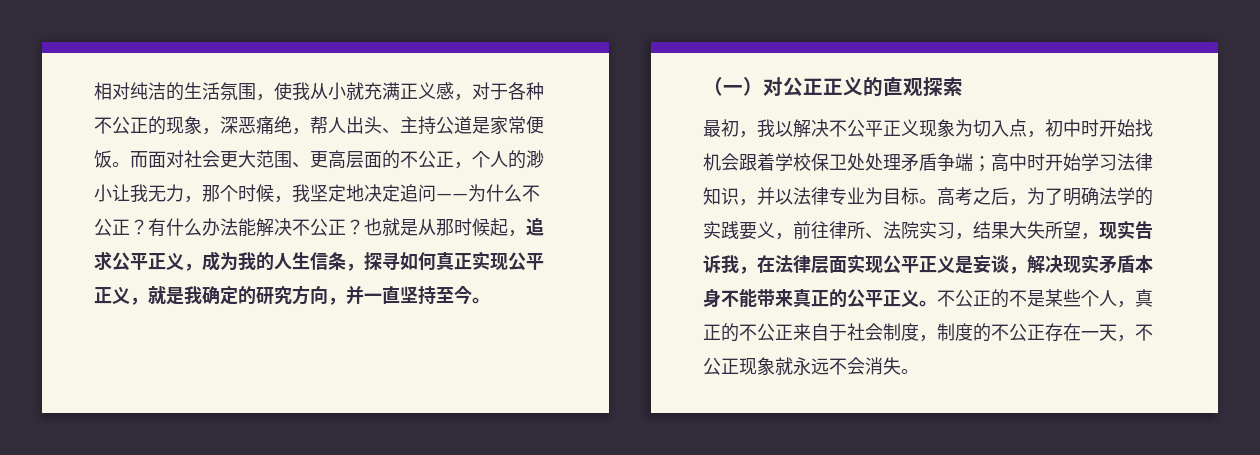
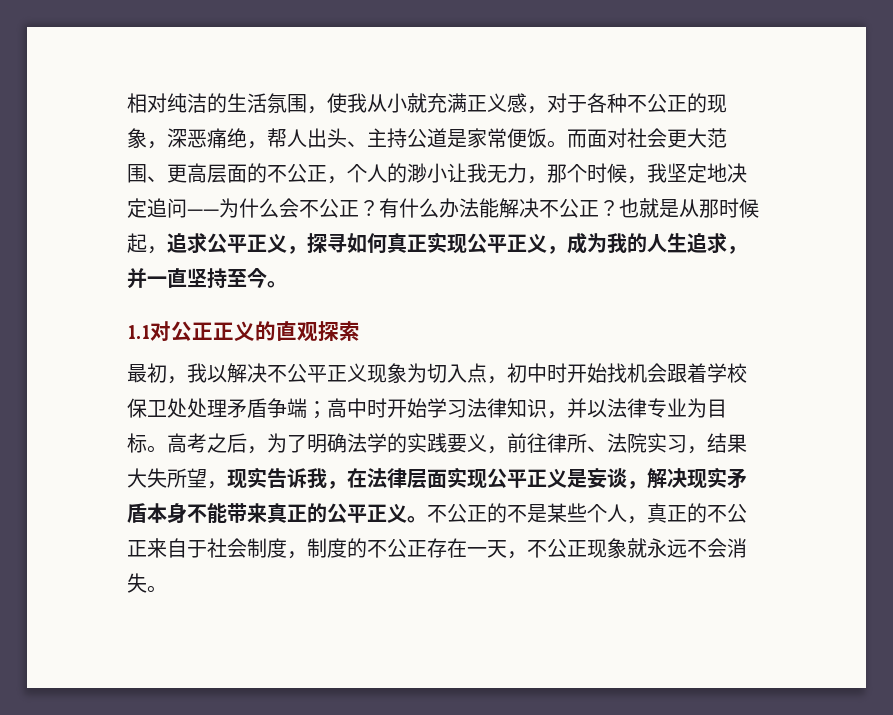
- 而面对社会更大范围、更高层面的不公正，个人的渺小让我无力，那个时候，我坚定地决定追问——为什么不公正？
+ 而面对社会更大范围、更高层面的不公正，个人的渺小让我无力，那个时候，我坚定地决定追问——为什么会不公正？
- 也就是从那时候起，追求公平正义，成为我的人生信条，探寻如何真正实现公平正义，就是我确定的研究方向，并一直坚持至今。
+ 也就是从那时候起，追求公平正义，探寻如何真正实现公平正义，成为我的人生追求，并一直坚持至今。
- （一）对公正正义的直观探索
+ 1.1对公正正义的直观探索

